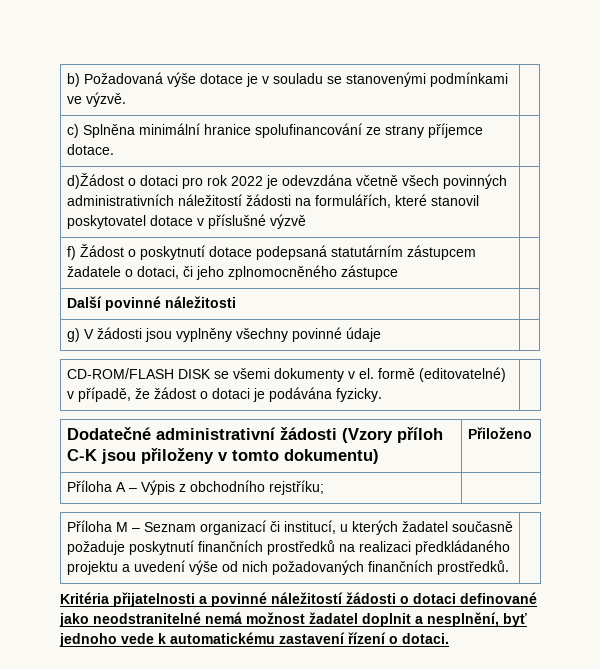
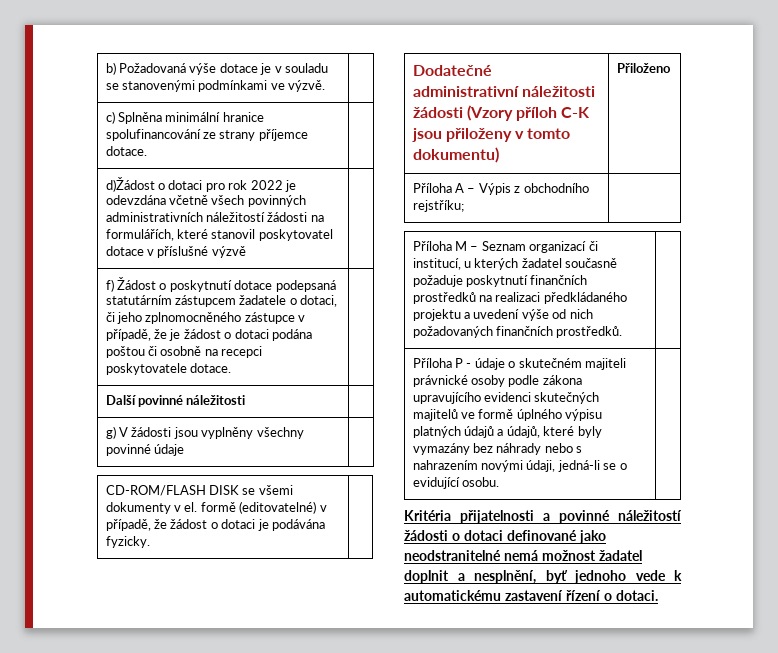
- f) Žádost o poskytnutí dotace podepsaná statutárním zástupcem žadatele o dotaci, či jeho zplnomocněného zástupce |
+ f) Žádost o poskytnutí dotace podepsaná statutárním zástupcem žadatele o dotaci, či jeho zplnomocněného zástupce v případě, že je žádost o dotaci podána poštou či osobně na recepci poskytovatele dotace. |
- Dodatečné administrativní žádosti (Vzory příloh C-K jsou přiloženy v tomto dokumentu) | Přiloženo
+ Dodatečné administrativní náležitosti žádosti (Vzory příloh C-K jsou přiloženy v tomto dokumentu) | Přiloženo
+ Příloha P - údaje o skutečném majiteli právnické osoby podle zákona upravujícího evidenci skutečných majitelů ve formě úplného výpisu platných údajů a údajů, které byly vymazány bez náhrady nebo s nahrazením novými údaji, jedná-li se o evidující osobu. |

